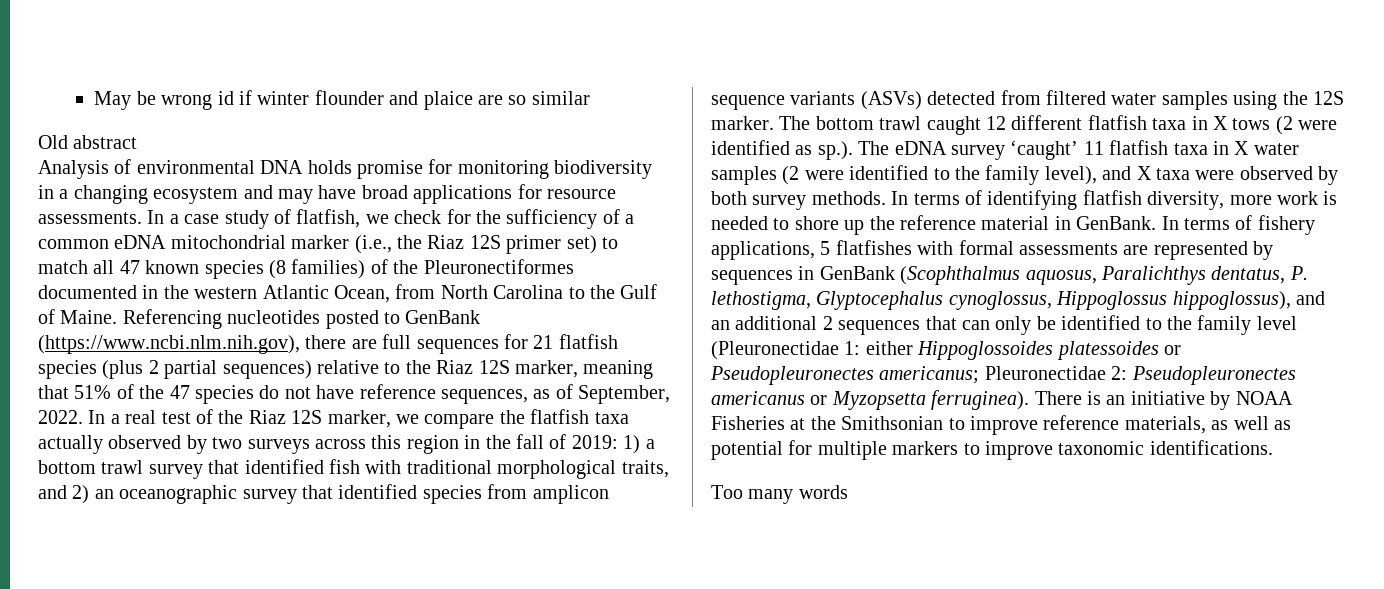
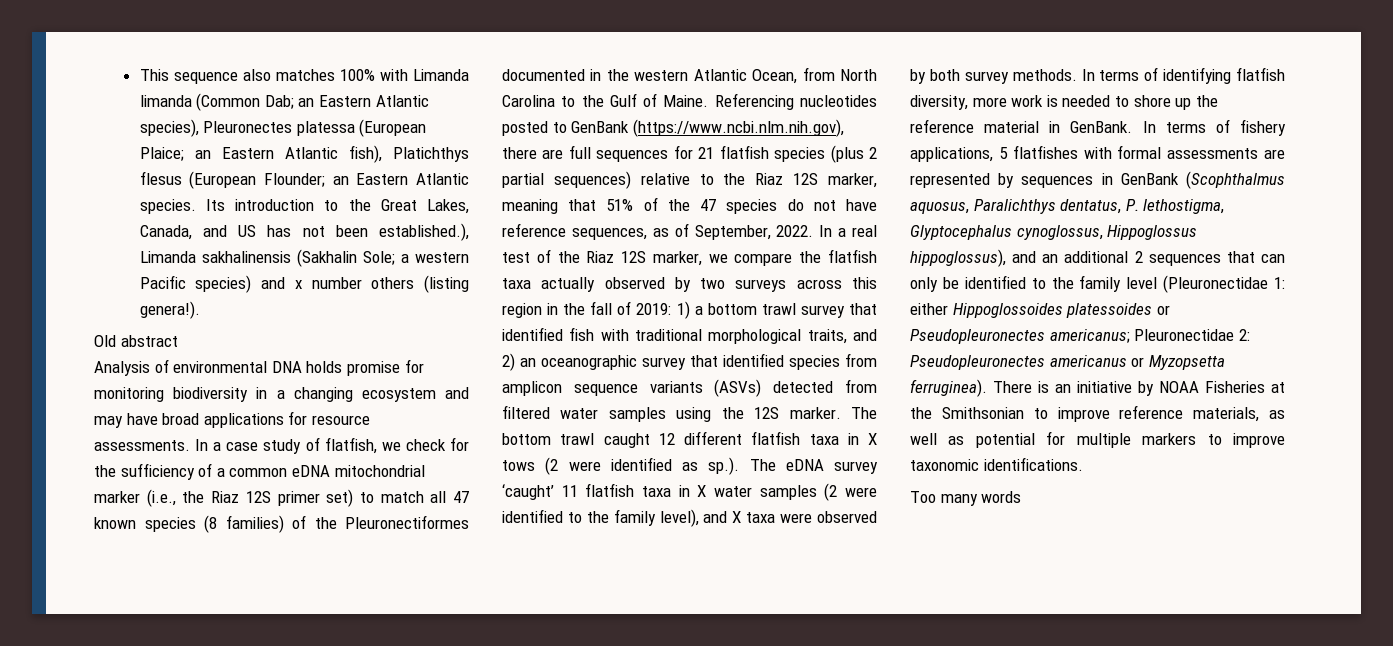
- May be wrong id if winter flounder and plaice are so similar
+ This sequence also matches 100% with Limanda limanda (Common Dab; an Eastern Atlantic species), Pleuronectes platessa (European Plaice; an Eastern Atlantic fish), Platichthys flesus (European Flounder; an Eastern Atlantic species. Its introduction to the Great Lakes, Canada, and US has not been established.), Limanda sakhalinensis (Sakhalin Sole; a western Pacific species) and x number others (listing genera!).

